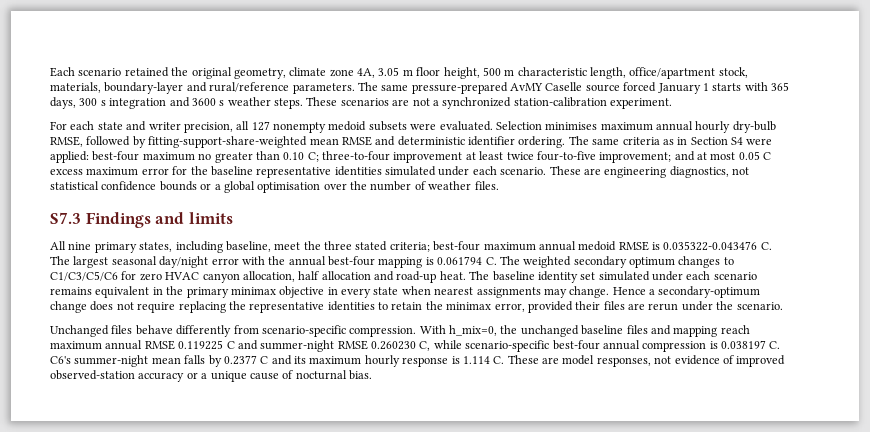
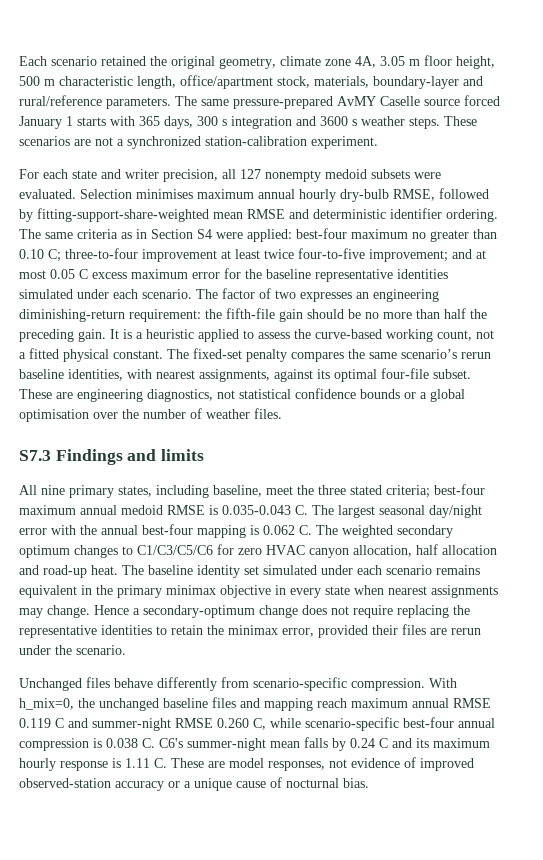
+ The factor of two expresses an engineering diminishing-return requirement: the fifth-file gain should be no more than half the preceding gain. It is a heuristic applied to assess the curve-based working count, not a fitted physical constant. The fixed-set penalty compares the same scenario’s rerun baseline identities, with nearest assignments, against its optimal four-file subset.
- All nine primary states, including baseline, meet the three stated criteria; best-four maximum annual medoid RMSE is 0.035322-0.043476 C. The largest seasonal day/night error with the annual best-four mapping is 0.061794 C. The weighted secondary optimum changes to C1/C3/C5/C6 for zero HVAC canyon allocation, half allocation and road-up heat.
+ All nine primary states, including baseline, meet the three stated criteria; best-four maximum annual medoid RMSE is 0.035-0.043 C. The largest seasonal day/night error with the annual best-four mapping is 0.062 C. The weighted secondary optimum changes to C1/C3/C5/C6 for zero HVAC canyon allocation, half allocation and road-up heat.
- With h_mix=0, the unchanged baseline files and mapping reach maximum annual RMSE 0.119225 C and summer-night RMSE 0.260230 C, while scenario-specific best-four annual compression is 0.038197 C. C6's summer-night mean falls by 0.2377 C and its maximum hourly response is 1.114 C. These are model responses, not evidence of improved observed-station accuracy or a unique cause of nocturnal bias.
+ With h_mix=0, the unchanged baseline files and mapping reach maximum annual RMSE 0.119 C and summer-night RMSE 0.260 C, while scenario-specific best-four annual compression is 0.038 C. C6's summer-night mean falls by 0.24 C and its maximum hourly response is 1.11 C. These are model responses, not evidence of improved observed-station accuracy or a unique cause of nocturnal bias.

